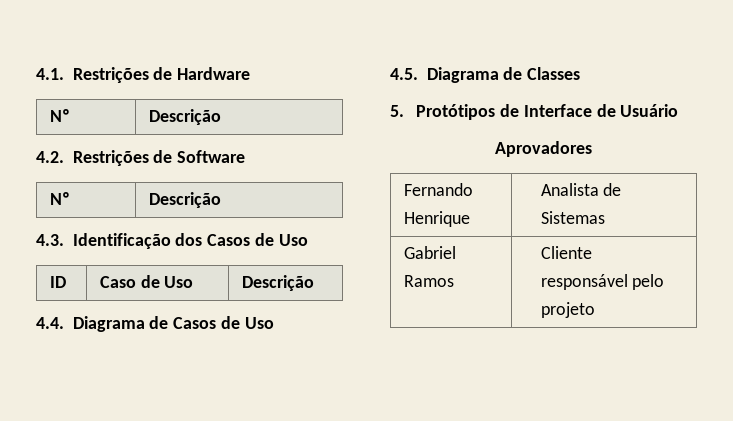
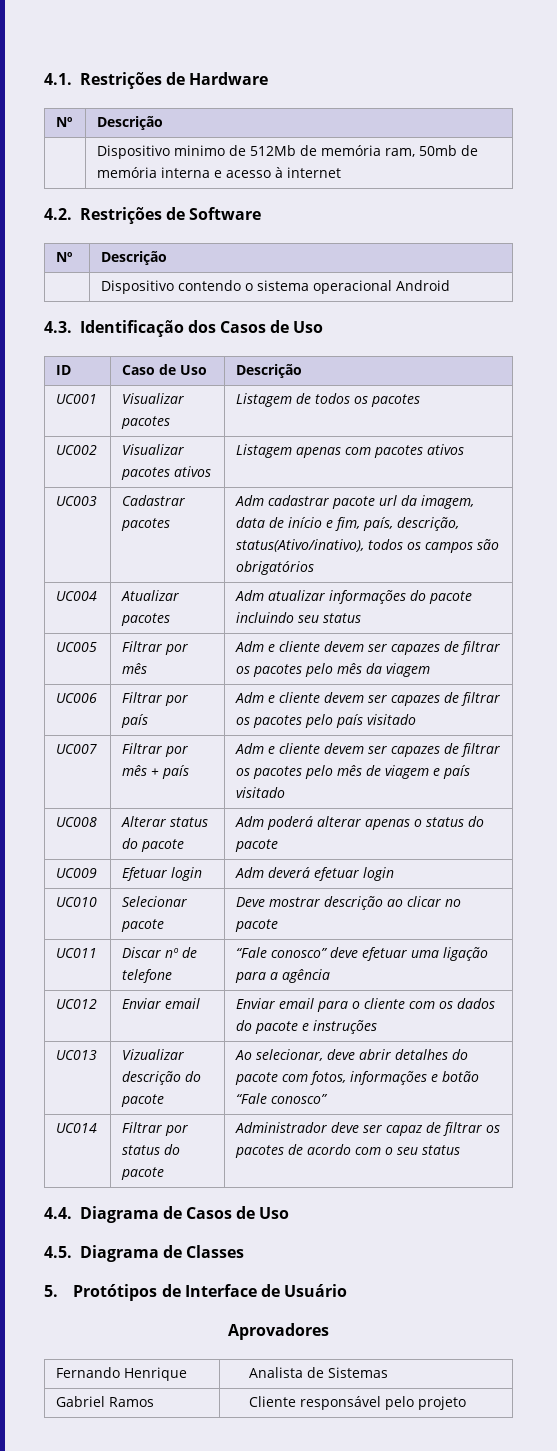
+ | Dispositivo minimo de 512Mb de memória ram, 50mb de memória interna e acesso à internet
+ | Dispositivo contendo o sistema operacional Android
+ UC001 | Visualizar pacotes | Listagem de todos os pacotes
+ UC002 | Visualizar pacotes ativos | Listagem apenas com pacotes ativos
+ UC003 | Cadastrar pacotes | Adm cadastrar pacote url da imagem, data de início e fim, país, descrição, status(Ativo/inativo), todos os campos são obrigatórios
+ UC004 | Atualizar pacotes | Adm atualizar informações do pacote incluindo seu status
+ UC005 | Filtrar por mês | Adm e cliente devem ser capazes de filtrar os pacotes pelo mês da viagem
+ UC006 | Filtrar por país | Adm e cliente devem ser capazes de filtrar os pacotes pelo país visitado
+ UC007 | Filtrar por mês + país | Adm e cliente devem ser capazes de filtrar os pacotes pelo mês de viagem e país visitado
+ UC008 | Alterar status do pacote | Adm poderá alterar apenas o status do pacote
+ UC009 | Efetuar login | Adm deverá efetuar login
+ UC010 | Selecionar pacote | Deve mostrar descrição ao clicar no pacote
+ UC011 | Discar nº de telefone | “Fale conosco” deve efetuar uma ligação para a agência
+ UC012 | Enviar email | Enviar email para o cliente com os dados do pacote e instruções
+ UC013 | Vizualizar descrição do pacote | Ao selecionar, deve abrir detalhes do pacote com fotos, informações e botão “Fale conosco”
+ UC014 | Filtrar por status do pacote | Administrador deve ser capaz de filtrar os pacotes de acordo com o seu status

